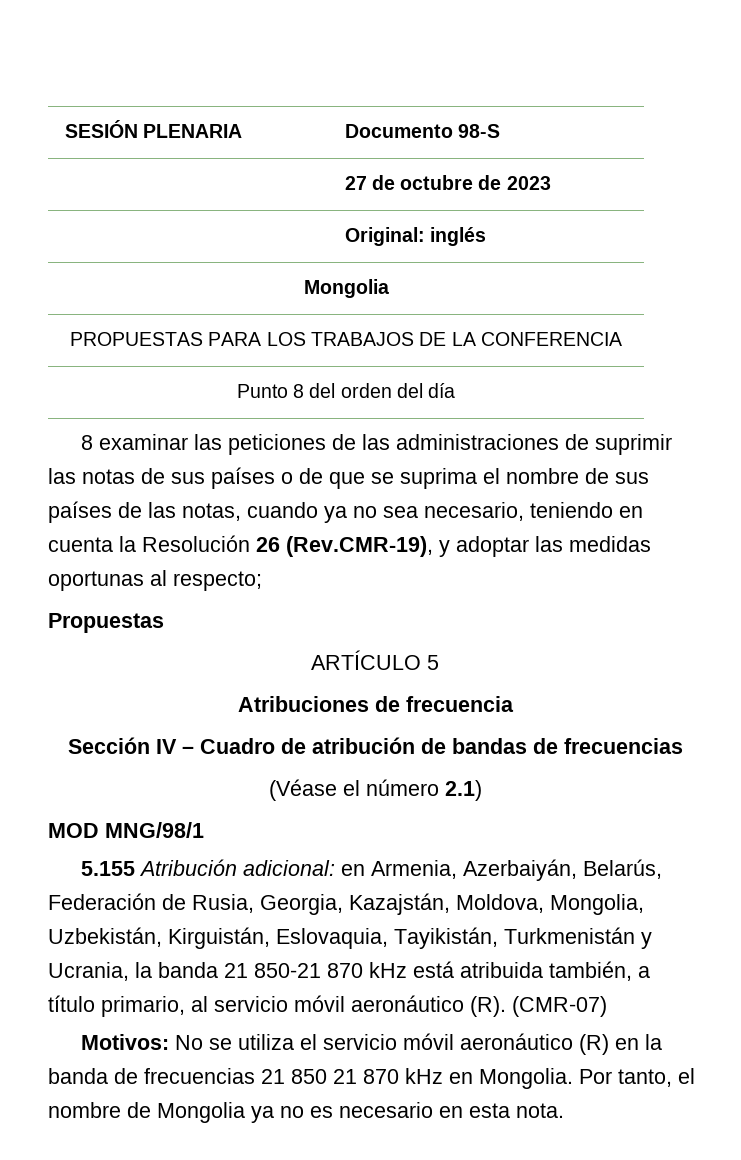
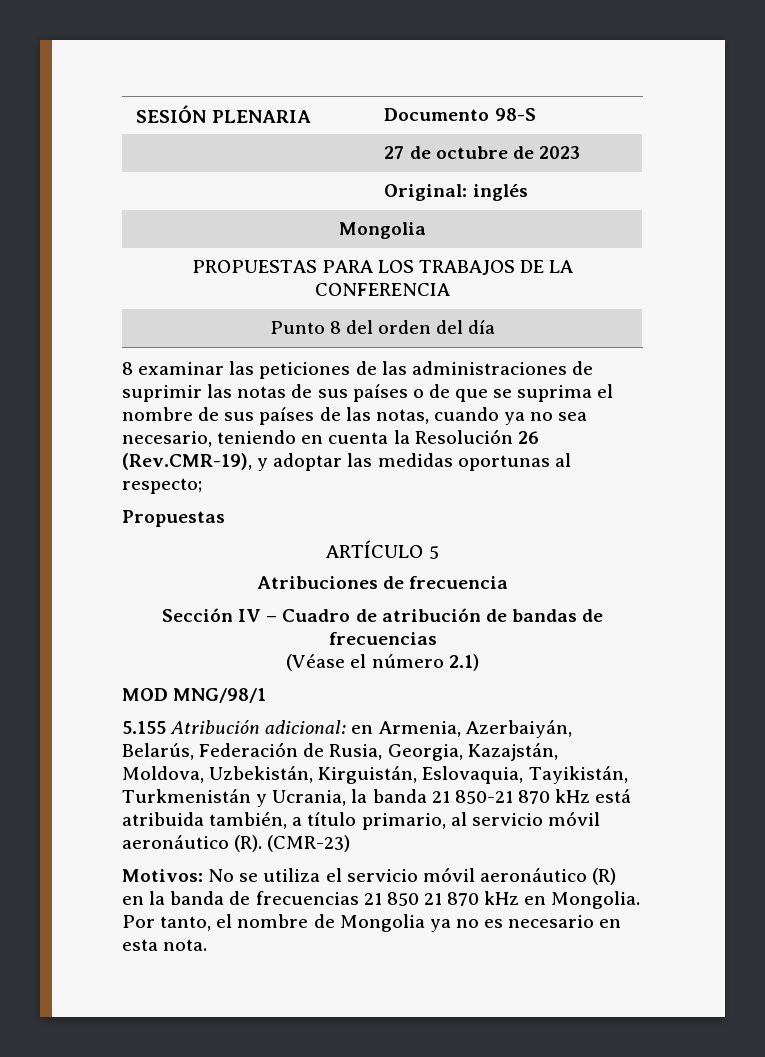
- 5.155 Atribución adicional: en Armenia, Azerbaiyán, Belarús, Federación de Rusia, Georgia, Kazajstán, Moldova, Mongolia, Uzbekistán, Kirguistán, Eslovaquia, Tayikistán, Turkmenistán y Ucrania, la banda 21 850-21 870 kHz está atribuida también, a título primario, al servicio móvil aeronáutico (R). (CMR-07)
+ 5.155 Atribución adicional: en Armenia, Azerbaiyán, Belarús, Federación de Rusia, Georgia, Kazajstán, Moldova, Uzbekistán, Kirguistán, Eslovaquia, Tayikistán, Turkmenistán y Ucrania, la banda 21 850-21 870 kHz está atribuida también, a título primario, al servicio móvil aeronáutico (R). (CMR-23)

